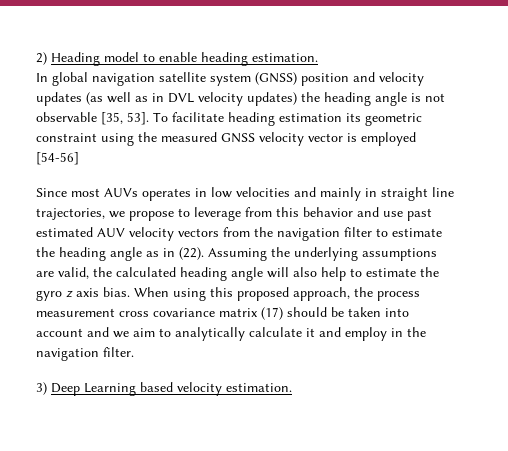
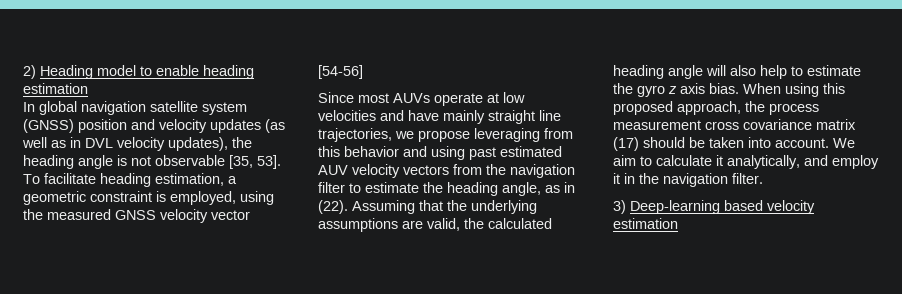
- 2) Heading model to enable heading estimation.
+ 2) Heading model to enable heading estimation
- In global navigation satellite system (GNSS) position and velocity updates (as well as in DVL velocity updates) the heading angle is not observable [35, 53].
+ In global navigation satellite system (GNSS) position and velocity updates (as well as in DVL velocity updates), the heading angle is not observable [35, 53].
- To facilitate heading estimation its geometric constraint using the measured GNSS velocity vector is employed [54-56]
+ To facilitate heading estimation, a geometric constraint is employed, using the measured GNSS velocity vector [54-56]
- Since most AUVs operates in low velocities and mainly in straight line trajectories, we propose to leverage from this behavior and use past estimated AUV velocity vectors from the navigation filter to estimate the heading angle as in (22).
+ Since most AUVs operate at low velocities and have mainly straight line trajectories, we propose leveraging from this behavior and using past estimated AUV velocity vectors from the navigation filter to estimate the heading angle, as in (22).
- Assuming the underlying assumptions are valid, the calculated heading angle will also help to estimate the gyro z axis bias.
+ Assuming that the underlying assumptions are valid, the calculated heading angle will also help to estimate the gyro z axis bias.
- When using this proposed approach, the process measurement cross covariance matrix (17) should be taken into account and we aim to analytically calculate it and employ in the navigation filter.
+ When using this proposed approach, the process measurement cross covariance matrix (17) should be taken into account. We aim to calculate it analytically, and employ it in the navigation filter.
- 3) Deep Learning based velocity estimation.
+ 3) Deep-learning based velocity estimation

